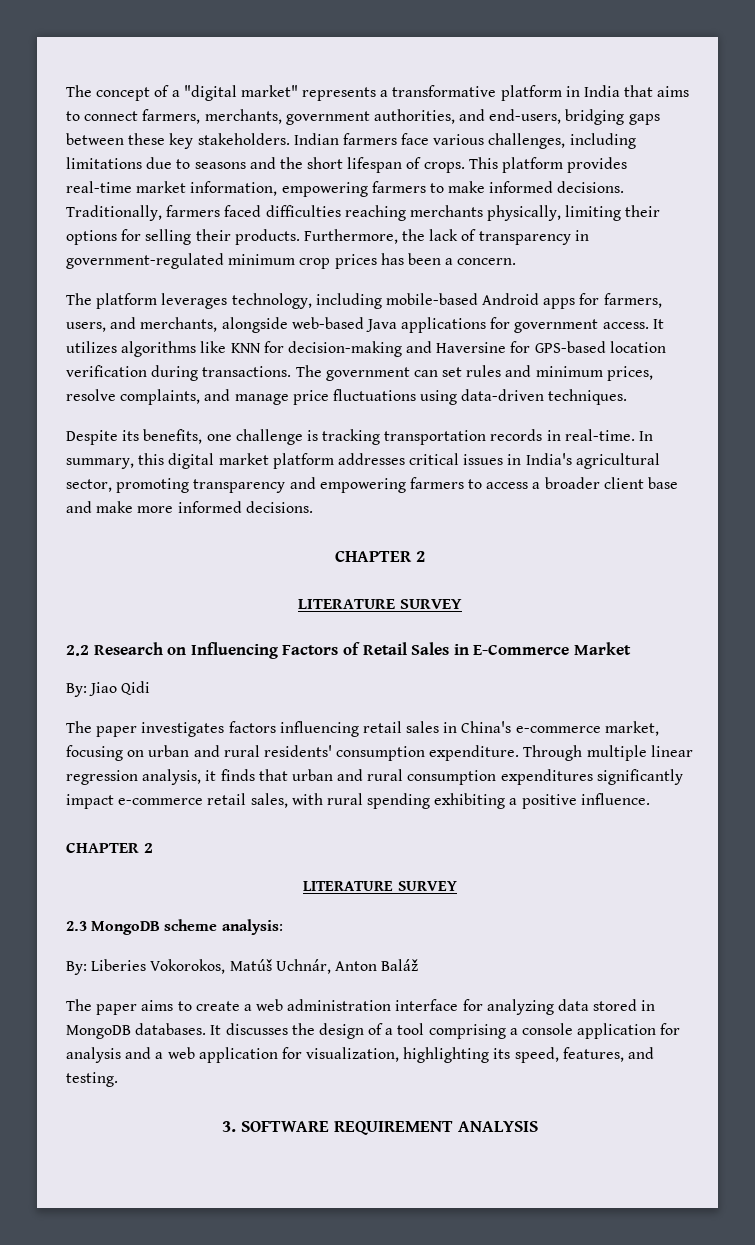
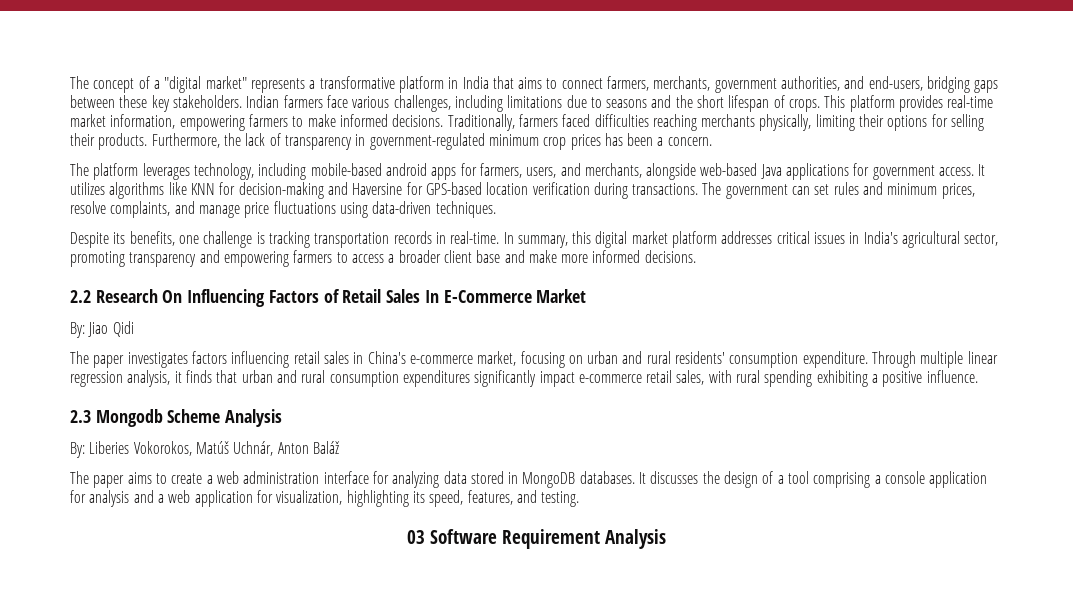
- The platform leverages technology, including mobile-based Android apps for farmers, users, and merchants, alongside web-based Java applications for government access.
+ The platform leverages technology, including mobile-based android apps for farmers, users, and merchants, alongside web-based Java applications for government access.
  In summary, this digital market platform addresses critical issues in India's agricultural sector, promoting transparency and empowering farmers to access a broader client base and make more informed decisions.
- CHAPTER 2
- LITERATURE SURVEY
- 2.2 Research on Influencing Factors of Retail Sales in E-Commerce Market
+ 2.2 Research On Influencing Factors of Retail Sales In E-Commerce Market
  Through multiple linear regression analysis, it finds that urban and rural consumption expenditures significantly impact e-commerce retail sales, with rural spending exhibiting a positive influence.
- CHAPTER 2
- LITERATURE SURVEY
- 2.3 MongoDB scheme analysis:
+ 2.3 Mongodb Scheme Analysis
- 3. SOFTWARE REQUIREMENT ANALYSIS
+ 03 Software Requirement Analysis

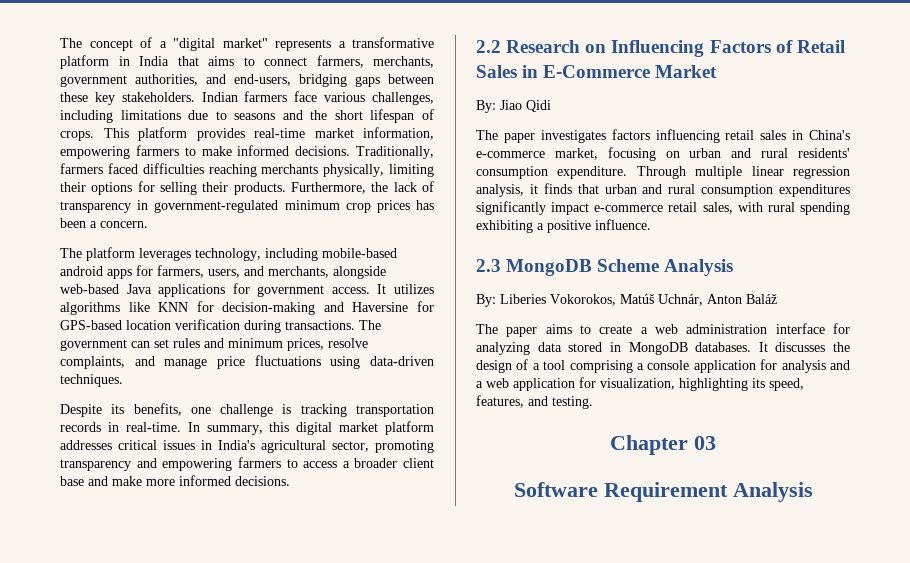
- 2.2 Research On Influencing Factors of Retail Sales In E-Commerce Market
+ 2.2 Research on Influencing Factors of Retail Sales in E-Commerce Market
- 2.3 Mongodb Scheme Analysis
+ 2.3 MongoDB Scheme Analysis
- 03 Software Requirement Analysis
+ Chapter 03
+ Software Requirement Analysis

